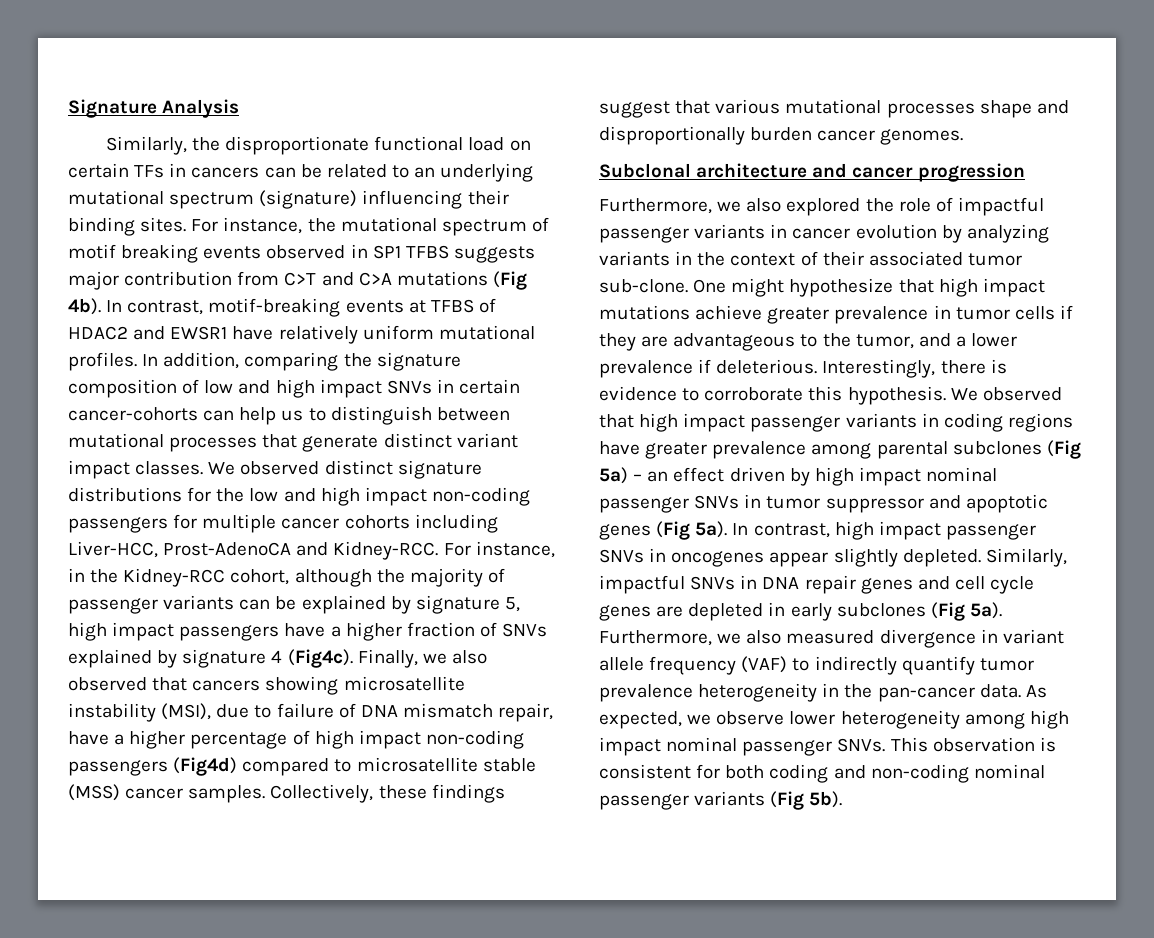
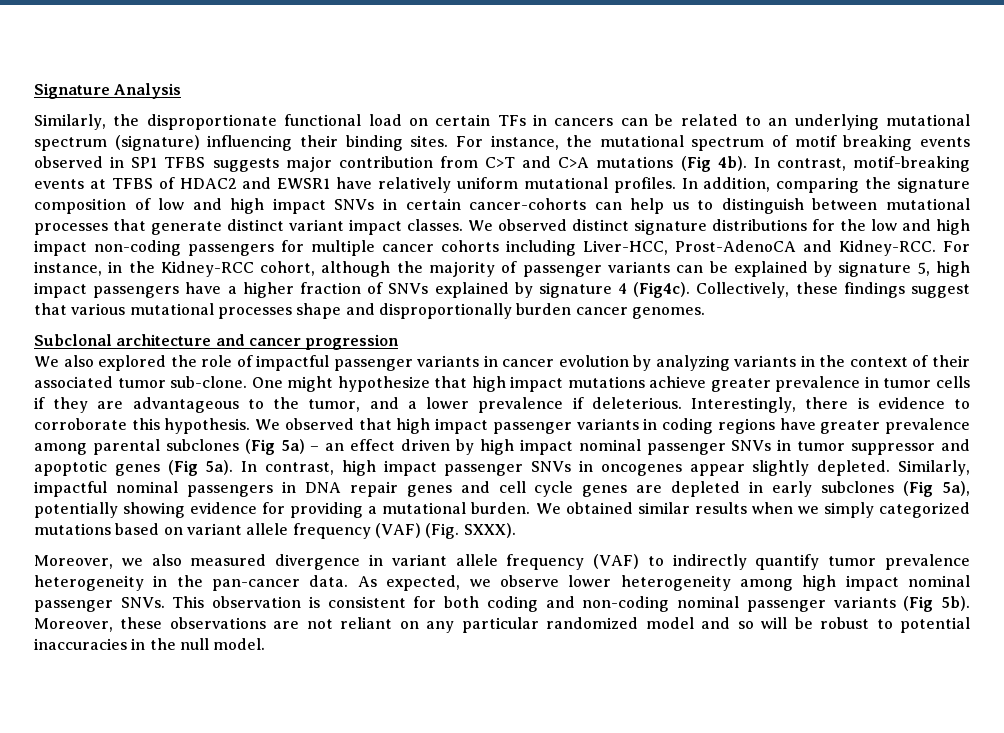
- Finally, we also observed that cancers showing microsatellite instability (MSI), due to failure of DNA mismatch repair, have a higher percentage of high impact non-coding passengers (Fig4d) compared to microsatellite stable (MSS) cancer samples.
- Furthermore, we also explored the role of impactful passenger variants in cancer evolution by analyzing variants in the context of their associated tumor sub-clone.
+ We also explored the role of impactful passenger variants in cancer evolution by analyzing variants in the context of their associated tumor sub-clone.
- Similarly, impactful SNVs in DNA repair genes and cell cycle genes are depleted in early subclones (Fig 5a). Furthermore, we also measured divergence in variant allele frequency (VAF) to indirectly quantify tumor prevalence heterogeneity in the pan-cancer data.
+ Similarly, impactful nominal passengers in DNA repair genes and cell cycle genes are depleted in early subclones (Fig 5a), potentially showing evidence for providing a mutational burden. We obtained similar results when we simply categorized mutations based on variant allele frequency (VAF) (Fig. SXXX).
+ Moreover, we also measured divergence in variant allele frequency (VAF) to indirectly quantify tumor prevalence heterogeneity in the pan-cancer data.
+ Moreover, these observations are not reliant on any particular randomized model and so will be robust to potential inaccuracies in the null model.

